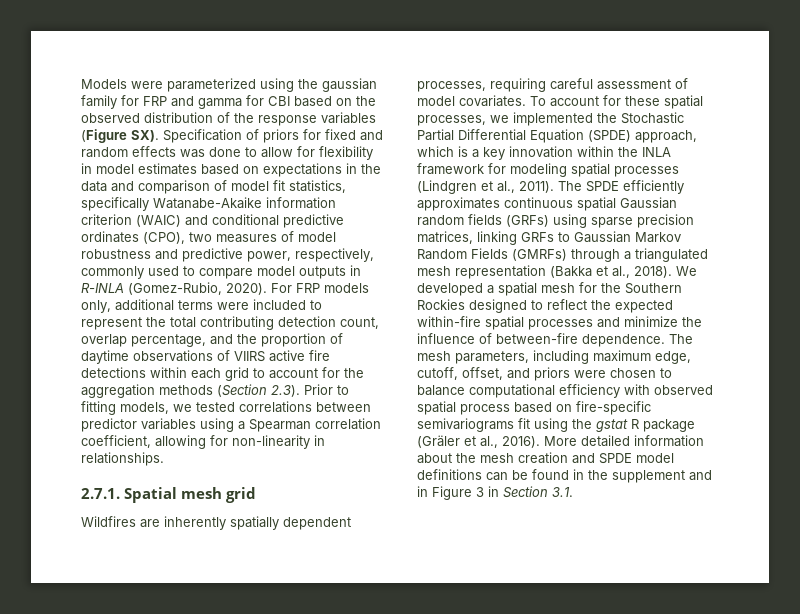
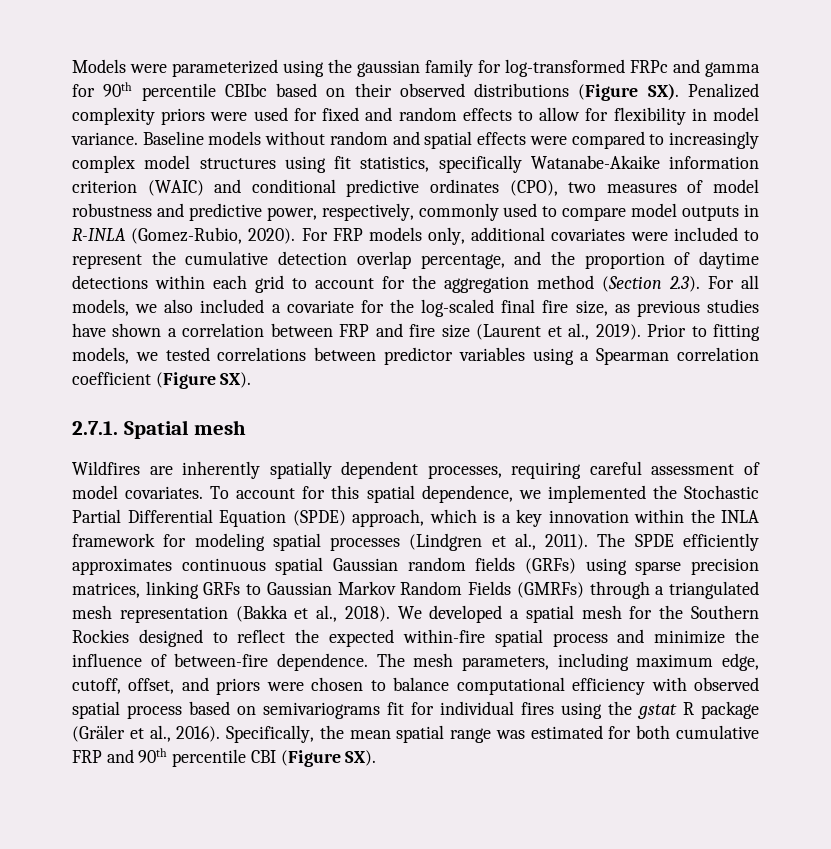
- Models were parameterized using the gaussian family for FRP and gamma for CBI based on the observed distribution of the response variables (Figure SX). Specification of priors for fixed and random effects was done to allow for flexibility in model estimates based on expectations in the data and comparison of model fit statistics, specifically Watanabe-Akaike information criterion (WAIC) and conditional predictive ordinates (CPO), two measures of model robustness and predictive power, respectively, commonly used to compare model outputs in R-INLA (Gomez-Rubio, 2020).
+ Models were parameterized using the gaussian family for log-transformed FRPc and gamma for 90th percentile CBIbc based on their observed distributions (Figure SX). Penalized complexity priors were used for fixed and random effects to allow for flexibility in model variance. Baseline models without random and spatial effects were compared to increasingly complex model structures using fit statistics, specifically Watanabe-Akaike information criterion (WAIC) and conditional predictive ordinates (CPO), two measures of model robustness and predictive power, respectively, commonly used to compare model outputs in R-INLA (Gomez-Rubio, 2020).
- For FRP models only, additional terms were included to represent the total contributing detection count, overlap percentage, and the proportion of daytime observations of VIIRS active fire detections within each grid to account for the aggregation methods (Section 2.3). Prior to fitting models, we tested correlations between predictor variables using a Spearman correlation coefficient, allowing for non-linearity in relationships.
+ For FRP models only, additional covariates were included to represent the cumulative detection overlap percentage, and the proportion of daytime detections within each grid to account for the aggregation method (Section 2.3). For all models, we also included a covariate for the log-scaled final fire size, as previous studies have shown a correlation between FRP and fire size (Laurent et al., 2019). Prior to fitting models, we tested correlations between predictor variables using a Spearman correlation coefficient (Figure SX).
- 2.7.1. Spatial mesh grid
+ 2.7.1. Spatial mesh
- To account for these spatial processes, we implemented the Stochastic Partial Differential Equation (SPDE) approach, which is a key innovation within the INLA framework for modeling spatial processes (Lindgren et al., 2011).
+ To account for this spatial dependence, we implemented the Stochastic Partial Differential Equation (SPDE) approach, which is a key innovation within the INLA framework for modeling spatial processes (Lindgren et al., 2011).
- We developed a spatial mesh for the Southern Rockies designed to reflect the expected within-fire spatial processes and minimize the influence of between-fire dependence.
+ We developed a spatial mesh for the Southern Rockies designed to reflect the expected within-fire spatial process and minimize the influence of between-fire dependence.
- The mesh parameters, including maximum edge, cutoff, offset, and priors were chosen to balance computational efficiency with observed spatial process based on fire-specific semivariograms fit using the gstat R package (Gräler et al., 2016).
+ The mesh parameters, including maximum edge, cutoff, offset, and priors were chosen to balance computational efficiency with observed spatial process based on semivariograms fit for individual fires using the gstat R package (Gräler et al., 2016).
- More detailed information about the mesh creation and SPDE model definitions can be found in the supplement and in Figure 3 in Section 3.1.
+ Specifically, the mean spatial range was estimated for both cumulative FRP and 90th percentile CBI (Figure SX).

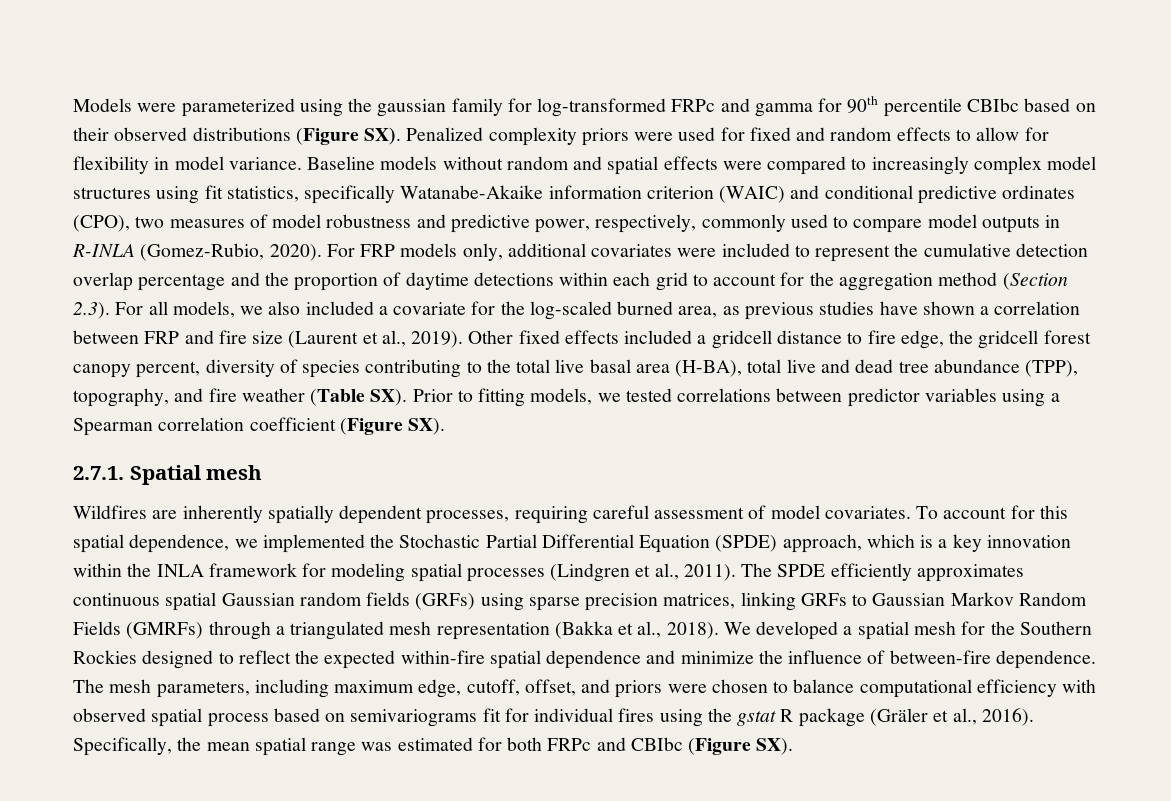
- For FRP models only, additional covariates were included to represent the cumulative detection overlap percentage, and the proportion of daytime detections within each grid to account for the aggregation method (Section 2.3). For all models, we also included a covariate for the log-scaled final fire size, as previous studies have shown a correlation between FRP and fire size (Laurent et al., 2019).
+ For FRP models only, additional covariates were included to represent the cumulative detection overlap percentage and the proportion of daytime detections within each grid to account for the aggregation method (Section 2.3). For all models, we also included a covariate for the log-scaled burned area, as previous studies have shown a correlation between FRP and fire size (Laurent et al., 2019).
- Prior to fitting models, we tested correlations between predictor variables using a Spearman correlation coefficient (Figure SX).
+ Other fixed effects included a gridcell distance to fire edge, the gridcell forest canopy percent, diversity of species contributing to the total live basal area (H-BA), total live and dead tree abundance (TPP), topography, and fire weather (Table SX). Prior to fitting models, we tested correlations between predictor variables using a Spearman correlation coefficient (Figure SX).
- We developed a spatial mesh for the Southern Rockies designed to reflect the expected within-fire spatial process and minimize the influence of between-fire dependence.
+ We developed a spatial mesh for the Southern Rockies designed to reflect the expected within-fire spatial dependence and minimize the influence of between-fire dependence.
- Specifically, the mean spatial range was estimated for both cumulative FRP and 90th percentile CBI (Figure SX).
+ Specifically, the mean spatial range was estimated for both FRPc and CBIbc (Figure SX).

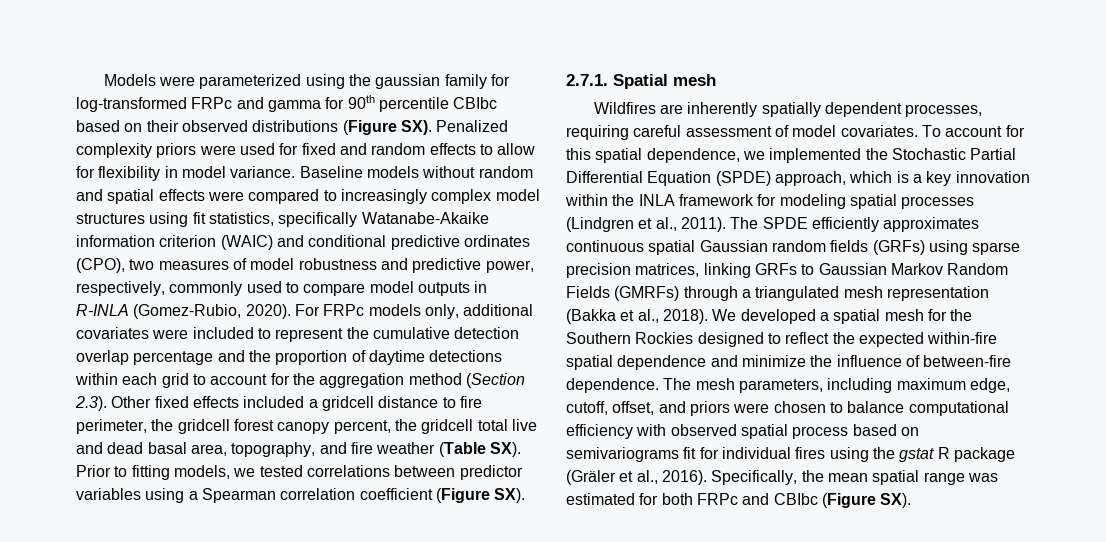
- For FRP models only, additional covariates were included to represent the cumulative detection overlap percentage and the proportion of daytime detections within each grid to account for the aggregation method (Section 2.3). For all models, we also included a covariate for the log-scaled burned area, as previous studies have shown a correlation between FRP and fire size (Laurent et al., 2019). Other fixed effects included a gridcell distance to fire edge, the gridcell forest canopy percent, diversity of species contributing to the total live basal area (H-BA), total live and dead tree abundance (TPP), topography, and fire weather (Table SX). Prior to fitting models, we tested correlations between predictor variables using a Spearman correlation coefficient (Figure SX).
+ For FRPc models only, additional covariates were included to represent the cumulative detection overlap percentage and the proportion of daytime detections within each grid to account for the aggregation method (Section 2.3). Other fixed effects included a gridcell distance to fire perimeter, the gridcell forest canopy percent, the gridcell total live and dead basal area, topography, and fire weather (Table SX). Prior to fitting models, we tested correlations between predictor variables using a Spearman correlation coefficient (Figure SX).

